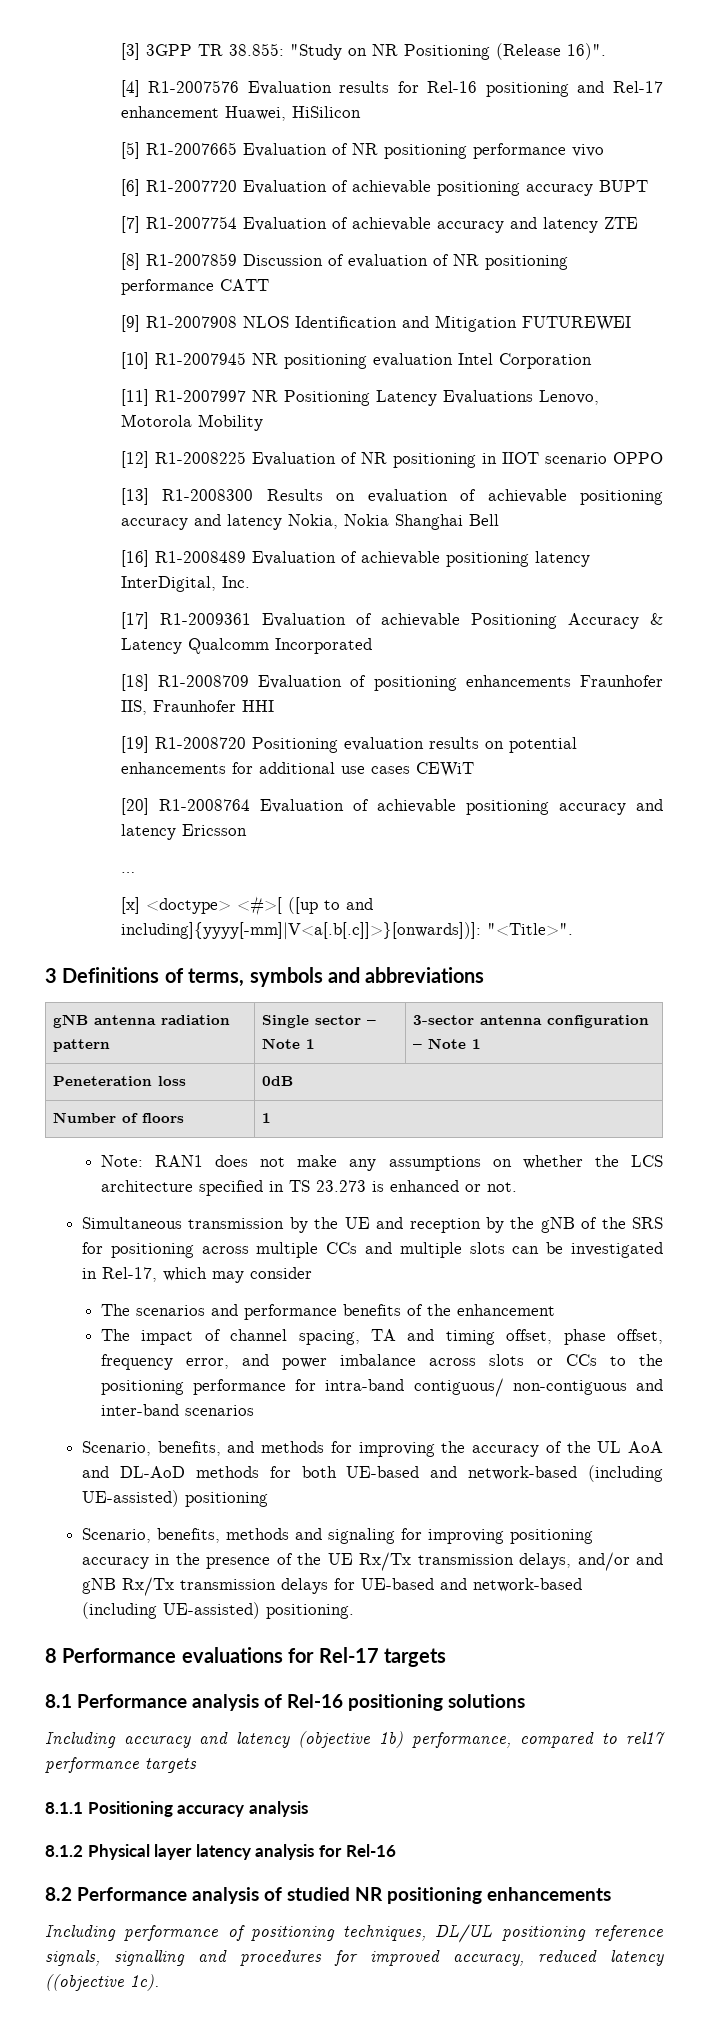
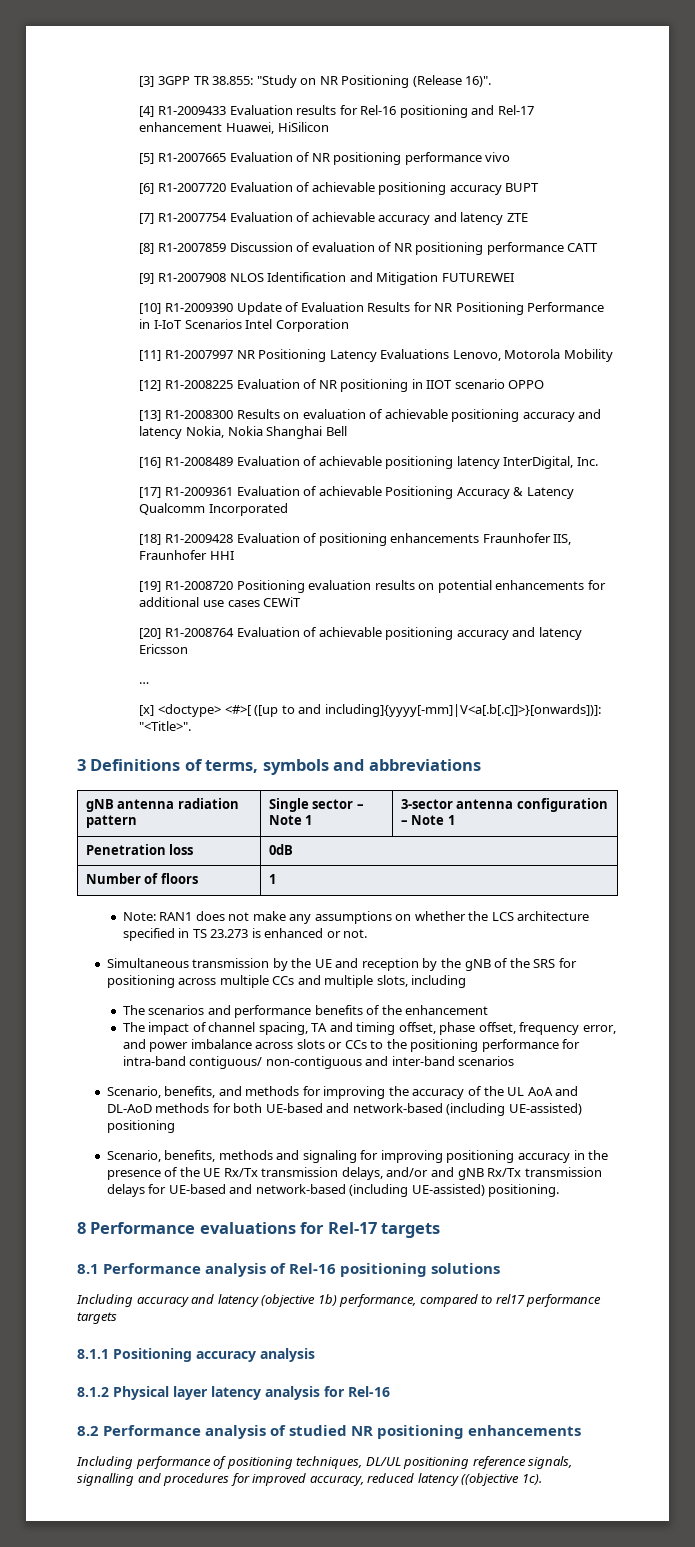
- [4] R1-2007576 Evaluation results for Rel-16 positioning and Rel-17 enhancement Huawei, HiSilicon
+ [4] R1-2009433 Evaluation results for Rel-16 positioning and Rel-17 enhancement Huawei, HiSilicon
- [10] R1-2007945 NR positioning evaluation Intel Corporation
+ [10] R1-2009390 Update of Evaluation Results for NR Positioning Performance in I-IoT Scenarios Intel Corporation
- [18] R1-2008709 Evaluation of positioning enhancements Fraunhofer IIS, Fraunhofer HHI
+ [18] R1-2009428 Evaluation of positioning enhancements Fraunhofer IIS, Fraunhofer HHI
- Peneteration loss | 0dB
+ Penetration loss | 0dB
- Simultaneous transmission by the UE and reception by the gNB of the SRS for positioning across multiple CCs and multiple slots can be investigated in Rel-17, which may consider
+ Simultaneous transmission by the UE and reception by the gNB of the SRS for positioning across multiple CCs and multiple slots, including

